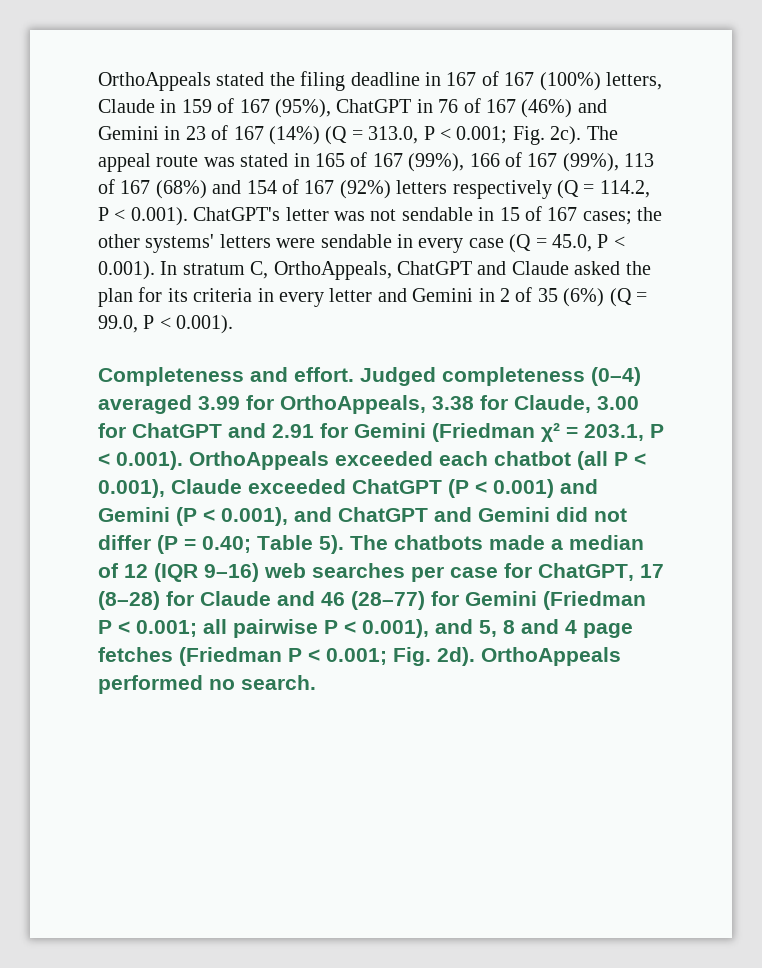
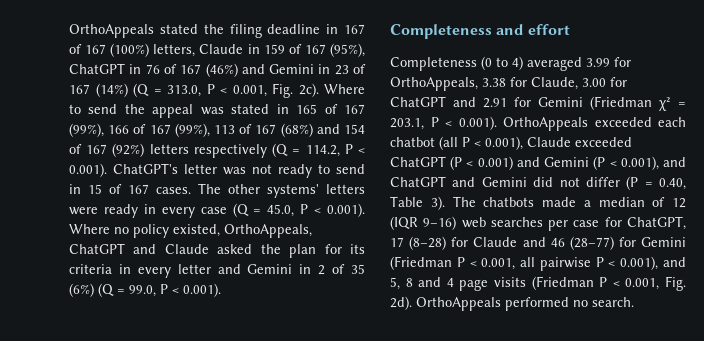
- OrthoAppeals stated the filing deadline in 167 of 167 (100%) letters, Claude in 159 of 167 (95%), ChatGPT in 76 of 167 (46%) and Gemini in 23 of 167 (14%) (Q = 313.0, P < 0.001; Fig. 2c).
+ OrthoAppeals stated the filing deadline in 167 of 167 (100%) letters, Claude in 159 of 167 (95%), ChatGPT in 76 of 167 (46%) and Gemini in 23 of 167 (14%) (Q = 313.0, P < 0.001, Fig. 2c).
- The appeal route was stated in 165 of 167 (99%), 166 of 167 (99%), 113 of 167 (68%) and 154 of 167 (92%) letters respectively (Q = 114.2, P < 0.001). ChatGPT's letter was not sendable in 15 of 167 cases; the other systems' letters were sendable in every case (Q = 45.0, P < 0.001). In stratum C, OrthoAppeals, ChatGPT and Claude asked the plan for its criteria in every letter and Gemini in 2 of 35 (6%) (Q = 99.0, P < 0.001).
+ Where to send the appeal was stated in 165 of 167 (99%), 166 of 167 (99%), 113 of 167 (68%) and 154 of 167 (92%) letters respectively (Q = 114.2, P < 0.001). ChatGPT's letter was not ready to send in 15 of 167 cases. The other systems' letters were ready in every case (Q = 45.0, P < 0.001). Where no policy existed, OrthoAppeals, ChatGPT and Claude asked the plan for its criteria in every letter and Gemini in 2 of 35 (6%) (Q = 99.0, P < 0.001).
- Completeness and effort. Judged completeness (0–4) averaged 3.99 for OrthoAppeals, 3.38 for Claude, 3.00 for ChatGPT and 2.91 for Gemini (Friedman χ² = 203.1, P < 0.001). OrthoAppeals exceeded each chatbot (all P < 0.001), Claude exceeded ChatGPT (P < 0.001) and Gemini (P < 0.001), and ChatGPT and Gemini did not differ (P = 0.40; Table 5).
+ Completeness and effort
+ Completeness (0 to 4) averaged 3.99 for OrthoAppeals, 3.38 for Claude, 3.00 for ChatGPT and 2.91 for Gemini (Friedman χ² = 203.1, P < 0.001). OrthoAppeals exceeded each chatbot (all P < 0.001), Claude exceeded ChatGPT (P < 0.001) and Gemini (P < 0.001), and ChatGPT and Gemini did not differ (P = 0.40, Table 3).
- The chatbots made a median of 12 (IQR 9–16) web searches per case for ChatGPT, 17 (8–28) for Claude and 46 (28–77) for Gemini (Friedman P < 0.001; all pairwise P < 0.001), and 5, 8 and 4 page fetches (Friedman P < 0.001; Fig. 2d).
+ The chatbots made a median of 12 (IQR 9–16) web searches per case for ChatGPT, 17 (8–28) for Claude and 46 (28–77) for Gemini (Friedman P < 0.001, all pairwise P < 0.001), and 5, 8 and 4 page visits (Friedman P < 0.001, Fig. 2d).

